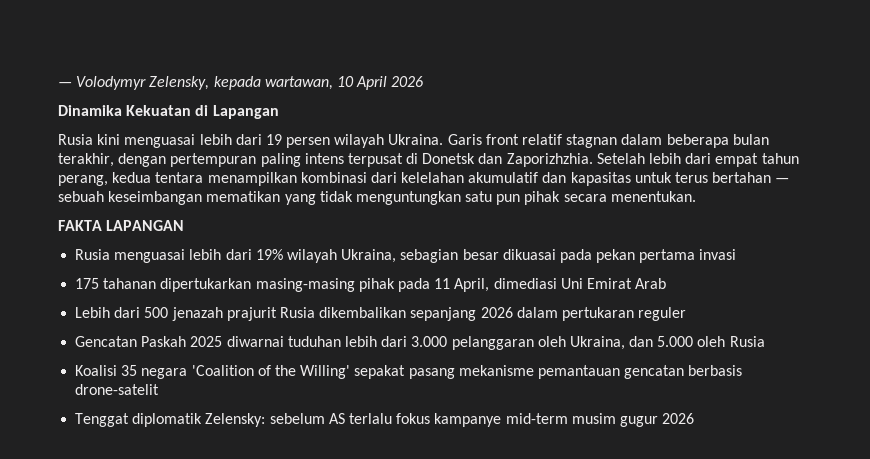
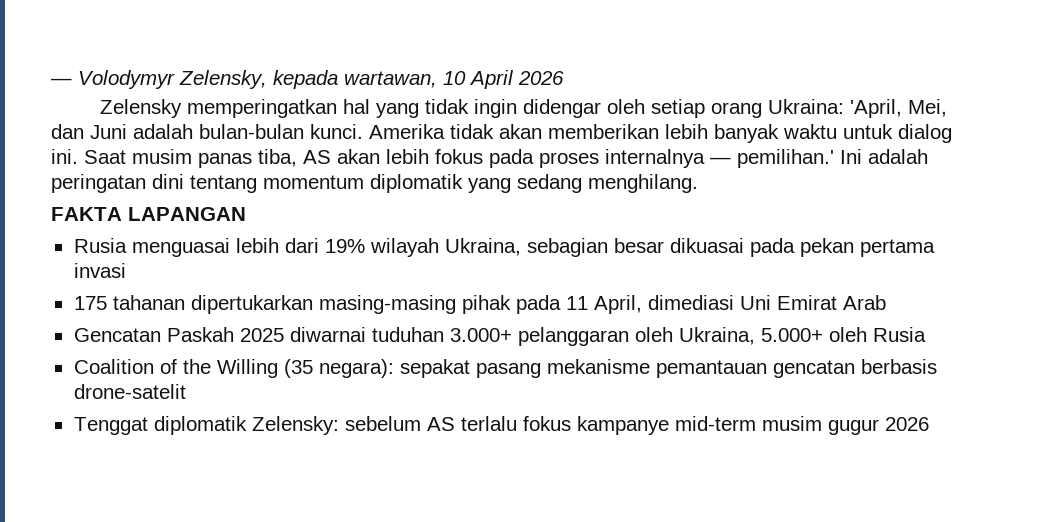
- Dinamika Kekuatan di Lapangan
- Rusia kini menguasai lebih dari 19 persen wilayah Ukraina. Garis front relatif stagnan dalam beberapa bulan terakhir, dengan pertempuran paling intens terpusat di Donetsk dan Zaporizhzhia. Setelah lebih dari empat tahun perang, kedua tentara menampilkan kombinasi dari kelelahan akumulatif dan kapasitas untuk terus bertahan — sebuah keseimbangan mematikan yang tidak menguntungkan satu pun pihak secara menentukan.
+ Zelensky memperingatkan hal yang tidak ingin didengar oleh setiap orang Ukraina: 'April, Mei, dan Juni adalah bulan-bulan kunci. Amerika tidak akan memberikan lebih banyak waktu untuk dialog ini. Saat musim panas tiba, AS akan lebih fokus pada proses internalnya — pemilihan.' Ini adalah peringatan dini tentang momentum diplomatik yang sedang menghilang.
- Lebih dari 500 jenazah prajurit Rusia dikembalikan sepanjang 2026 dalam pertukaran reguler
- Gencatan Paskah 2025 diwarnai tuduhan lebih dari 3.000 pelanggaran oleh Ukraina, dan 5.000 oleh Rusia
+ Gencatan Paskah 2025 diwarnai tuduhan 3.000+ pelanggaran oleh Ukraina, 5.000+ oleh Rusia
- Koalisi 35 negara 'Coalition of the Willing' sepakat pasang mekanisme pemantauan gencatan berbasis drone-satelit
+ Coalition of the Willing (35 negara): sepakat pasang mekanisme pemantauan gencatan berbasis drone-satelit

